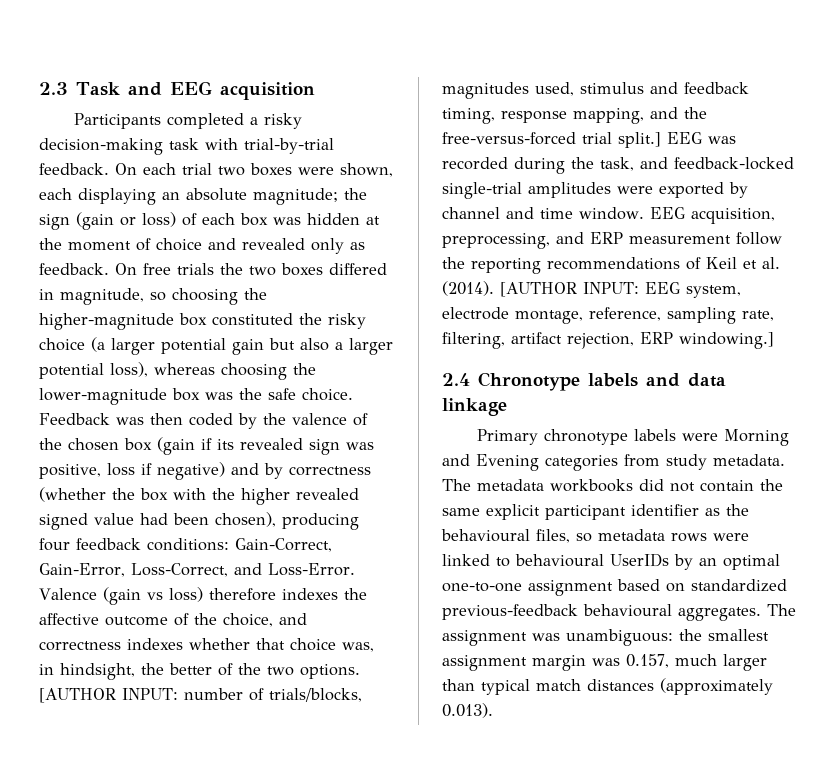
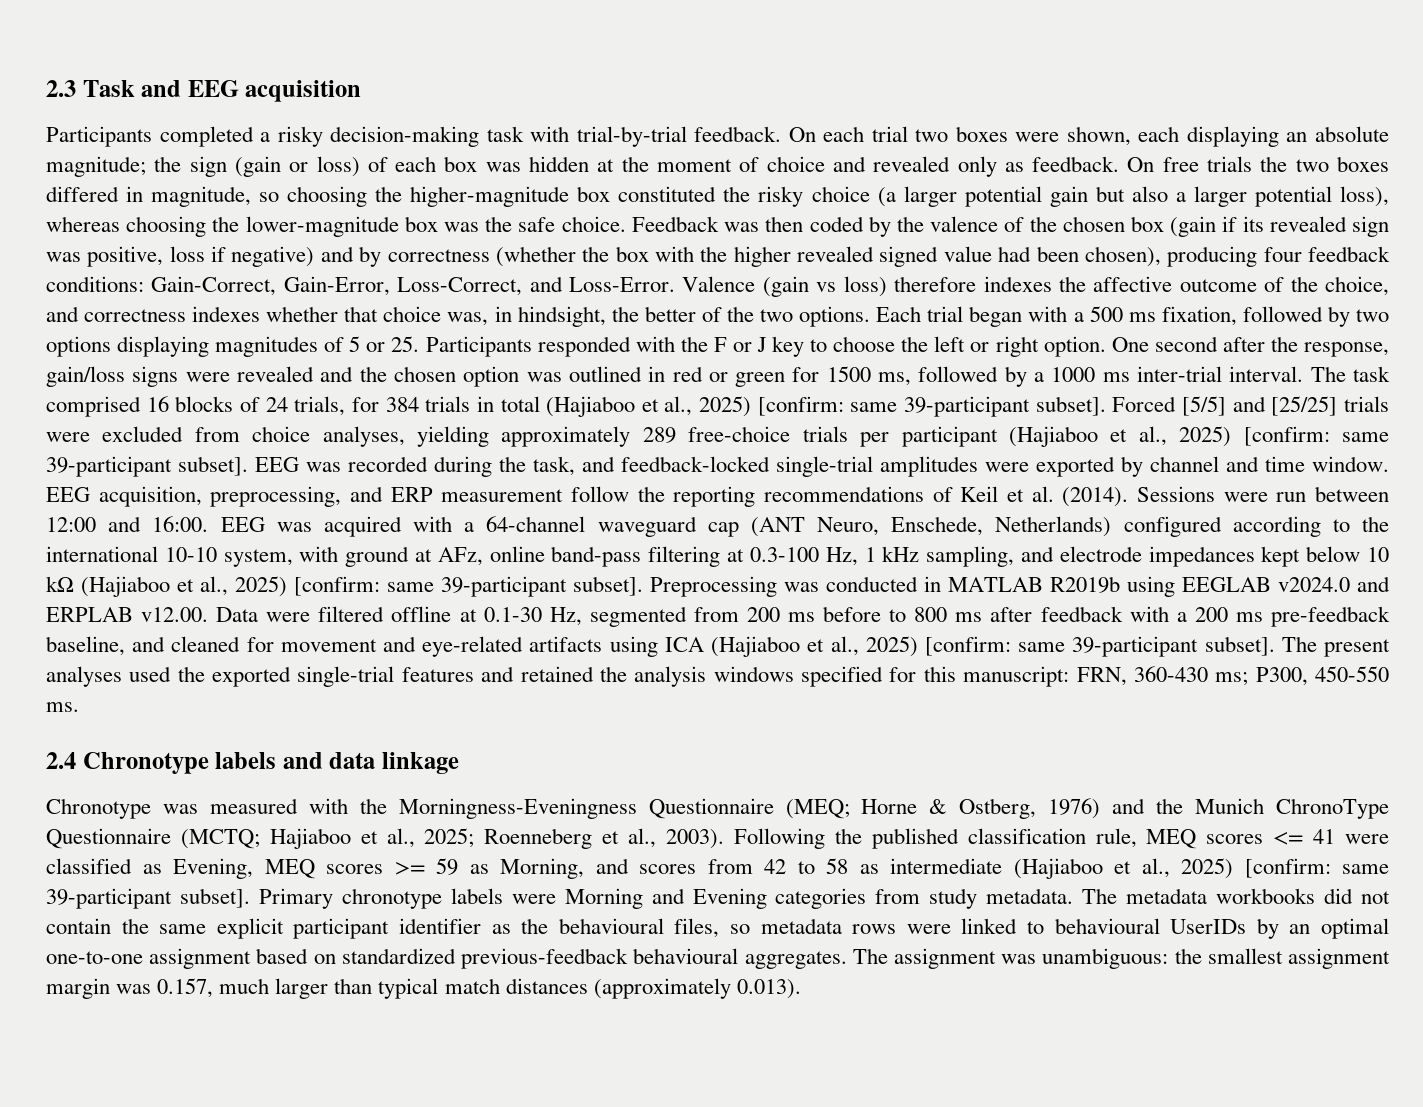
- [AUTHOR INPUT: number of trials/blocks, magnitudes used, stimulus and feedback timing, response mapping, and the free-versus-forced trial split.]
+ Each trial began with a 500 ms fixation, followed by two options displaying magnitudes of 5 or 25. Participants responded with the F or J key to choose the left or right option. One second after the response, gain/loss signs were revealed and the chosen option was outlined in red or green for 1500 ms, followed by a 1000 ms inter-trial interval. The task comprised 16 blocks of 24 trials, for 384 trials in total (Hajiaboo et al., 2025) [confirm: same 39-participant subset]. Forced [5/5] and [25/25] trials were excluded from choice analyses, yielding approximately 289 free-choice trials per participant (Hajiaboo et al., 2025) [confirm: same 39-participant subset].
- [AUTHOR INPUT: EEG system, electrode montage, reference, sampling rate, filtering, artifact rejection, ERP windowing.]
+ Sessions were run between 12:00 and 16:00. EEG was acquired with a 64-channel waveguard cap (ANT Neuro, Enschede, Netherlands) configured according to the international 10-10 system, with ground at AFz, online band-pass filtering at 0.3-100 Hz, 1 kHz sampling, and electrode impedances kept below 10 kΩ (Hajiaboo et al., 2025) [confirm: same 39-participant subset]. Preprocessing was conducted in MATLAB R2019b using EEGLAB v2024.0 and ERPLAB v12.00. Data were filtered offline at 0.1-30 Hz, segmented from 200 ms before to 800 ms after feedback with a 200 ms pre-feedback baseline, and cleaned for movement and eye-related artifacts using ICA (Hajiaboo et al., 2025) [confirm: same 39-participant subset]. The present analyses used the exported single-trial features and retained the analysis windows specified for this manuscript: FRN, 360-430 ms; P300, 450-550 ms.
+ Chronotype was measured with the Morningness-Eveningness Questionnaire (MEQ; Horne & Ostberg, 1976) and the Munich ChronoType Questionnaire (MCTQ; Hajiaboo et al., 2025; Roenneberg et al., 2003). Following the published classification rule, MEQ scores <= 41 were classified as Evening, MEQ scores >= 59 as Morning, and scores from 42 to 58 as intermediate (Hajiaboo et al., 2025) [confirm: same 39-participant subset].

